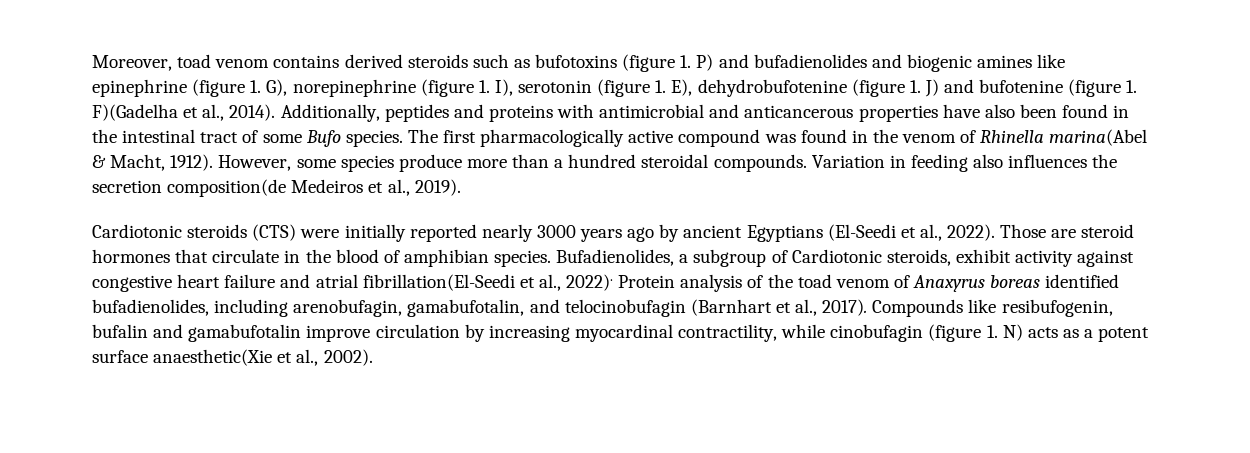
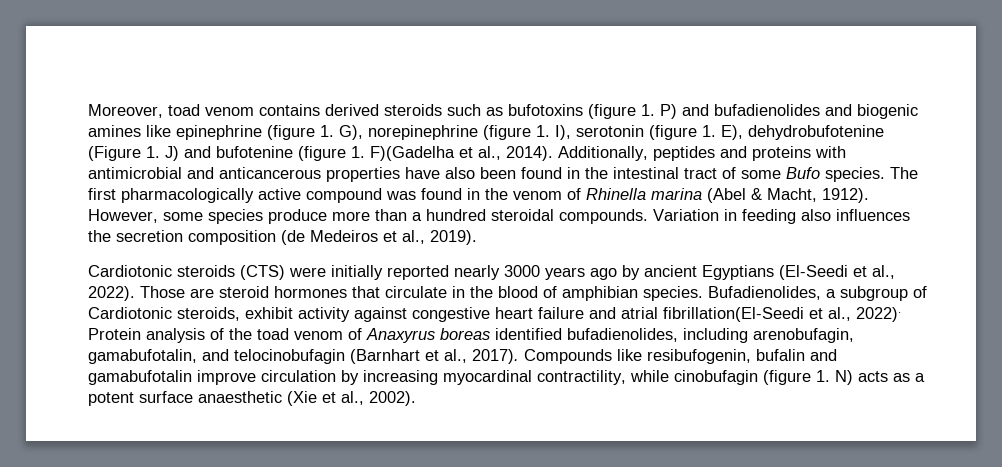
- Moreover, toad venom contains derived steroids such as bufotoxins (figure 1. P) and bufadienolides and biogenic amines like epinephrine (figure 1. G), norepinephrine (figure 1. I), serotonin (figure 1. E), dehydrobufotenine (figure 1. J) and bufotenine (figure 1. F)(Gadelha et al., 2014).
+ Moreover, toad venom contains derived steroids such as bufotoxins (figure 1. P) and bufadienolides and biogenic amines like epinephrine (figure 1. G), norepinephrine (figure 1. I), serotonin (figure 1. E), dehydrobufotenine (Figure 1. J) and bufotenine (figure 1. F)(Gadelha et al., 2014).
- The first pharmacologically active compound was found in the venom of Rhinella marina(Abel & Macht, 1912).
+ The first pharmacologically active compound was found in the venom of Rhinella marina (Abel & Macht, 1912).
- Variation in feeding also influences the secretion composition(de Medeiros et al., 2019).
+ Variation in feeding also influences the secretion composition (de Medeiros et al., 2019).
- Compounds like resibufogenin, bufalin and gamabufotalin improve circulation by increasing myocardinal contractility, while cinobufagin (figure 1. N) acts as a potent surface anaesthetic(Xie et al., 2002).
+ Compounds like resibufogenin, bufalin and gamabufotalin improve circulation by increasing myocardinal contractility, while cinobufagin (figure 1. N) acts as a potent surface anaesthetic (Xie et al., 2002).

